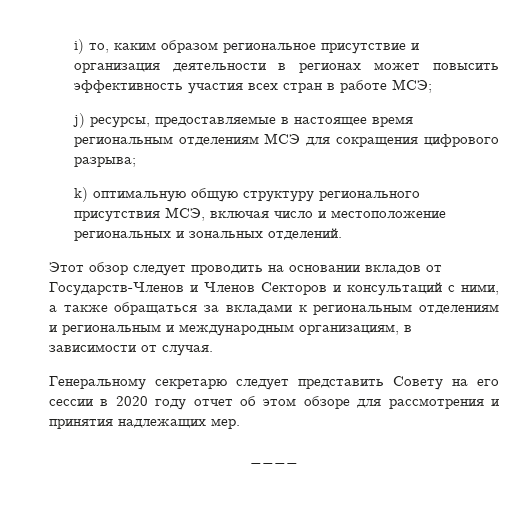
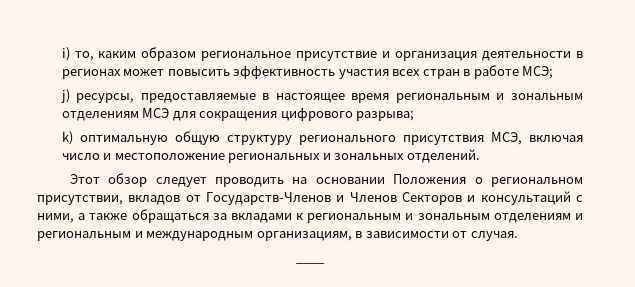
- j) ресурсы, предоставляемые в настоящее время региональным отделениям МСЭ для сокращения цифрового разрыва;
+ j) ресурсы, предоставляемые в настоящее время региональным и зональным отделениям МСЭ для сокращения цифрового разрыва;
- Этот обзор следует проводить на основании вкладов от Государств-Членов и Членов Секторов и консультаций с ними, а также обращаться за вкладами к региональным отделениям и региональным и международным организациям, в зависимости от случая.
+ Этот обзор следует проводить на основании Положения о региональном присутствии, вкладов от Государств-Членов и Членов Секторов и консультаций с ними, а также обращаться за вкладами к региональным и зональным отделениям и региональным и международным организациям, в зависимости от случая.
- Генеральному секретарю следует представить Совету на его сессии в 2020 году отчет об этом обзоре для рассмотрения и принятия надлежащих мер.

